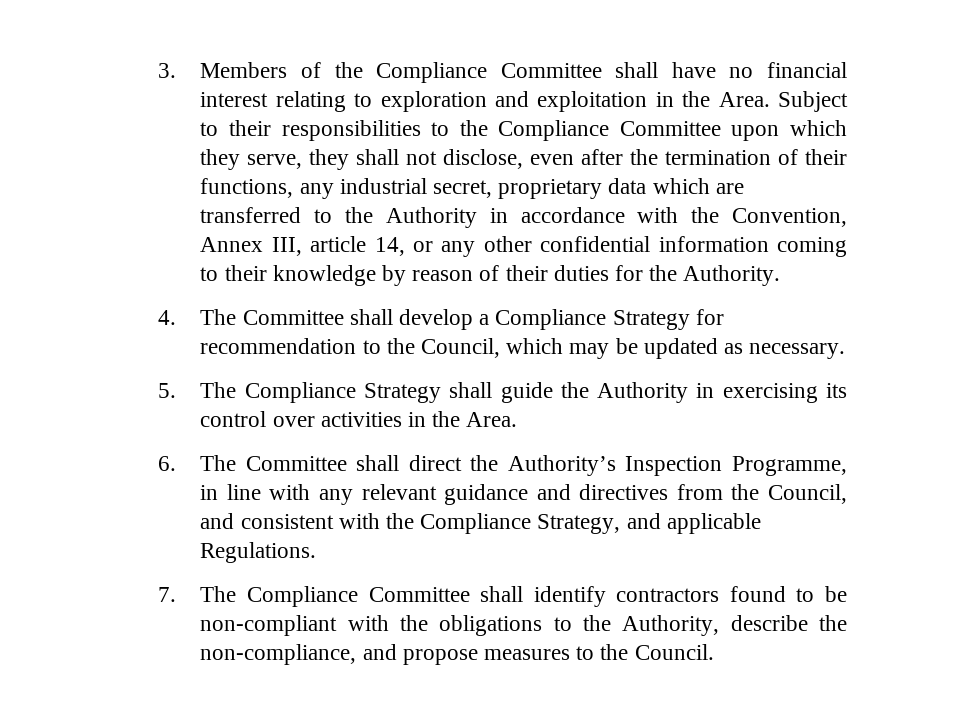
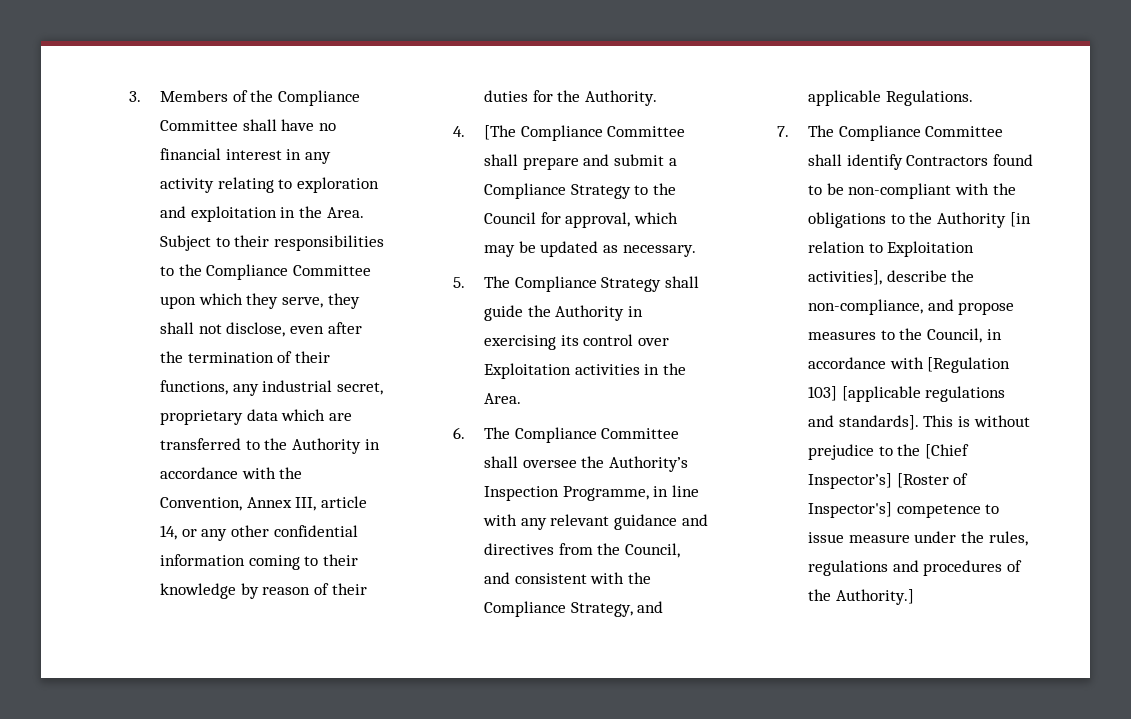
- 3. Members of the Compliance Committee shall have no financial interest relating to exploration and exploitation in the Area.
+ 3. Members of the Compliance Committee shall have no financial interest in any activity relating to exploration and exploitation in the Area.
- 4. The Committee shall develop a Compliance Strategy for recommendation to the Council, which may be updated as necessary.
+ 4. [The Compliance Committee shall prepare and submit a Compliance Strategy to the Council for approval, which may be updated as necessary.
- 5. The Compliance Strategy shall guide the Authority in exercising its control over activities in the Area.
+ 5. The Compliance Strategy shall guide the Authority in exercising its control over Exploitation activities in the Area.
- 6. The Committee shall direct the Authority’s Inspection Programme, in line with any relevant guidance and directives from the Council, and consistent with the Compliance Strategy, and applicable Regulations.
+ 6. The Compliance Committee shall oversee the Authority’s Inspection Programme, in line with any relevant guidance and directives from the Council, and consistent with the Compliance Strategy, and applicable Regulations.
- 7. The Compliance Committee shall identify contractors found to be non-compliant with the obligations to the Authority, describe the non-compliance, and propose measures to the Council.
+ 7. The Compliance Committee shall identify Contractors found to be non-compliant with the obligations to the Authority [in relation to Exploitation activities], describe the non-compliance, and propose measures to the Council, in accordance with [Regulation 103] [applicable regulations and standards]. This is without prejudice to the [Chief Inspector’s] [Roster of Inspector's] competence to issue measure under the rules, regulations and procedures of the Authority.]

